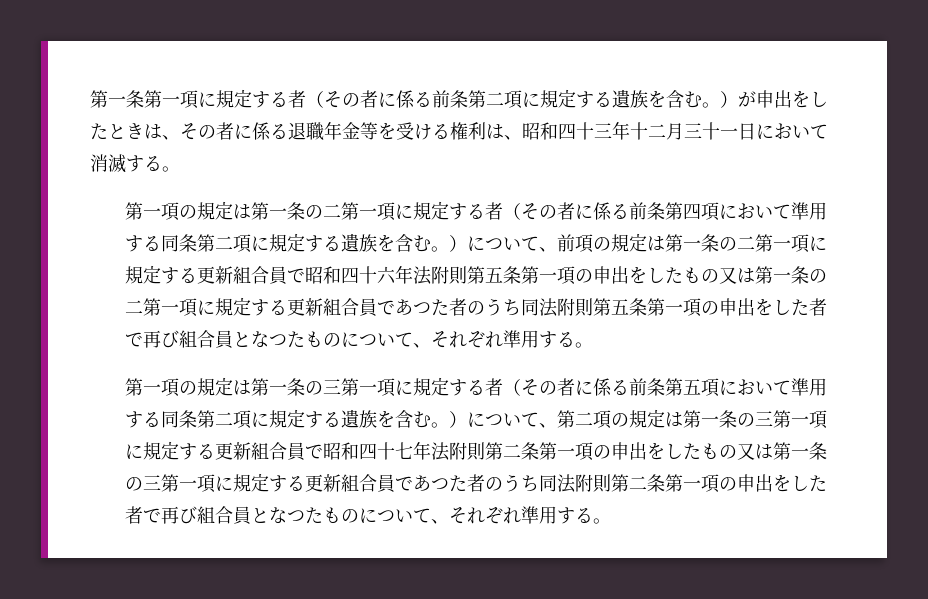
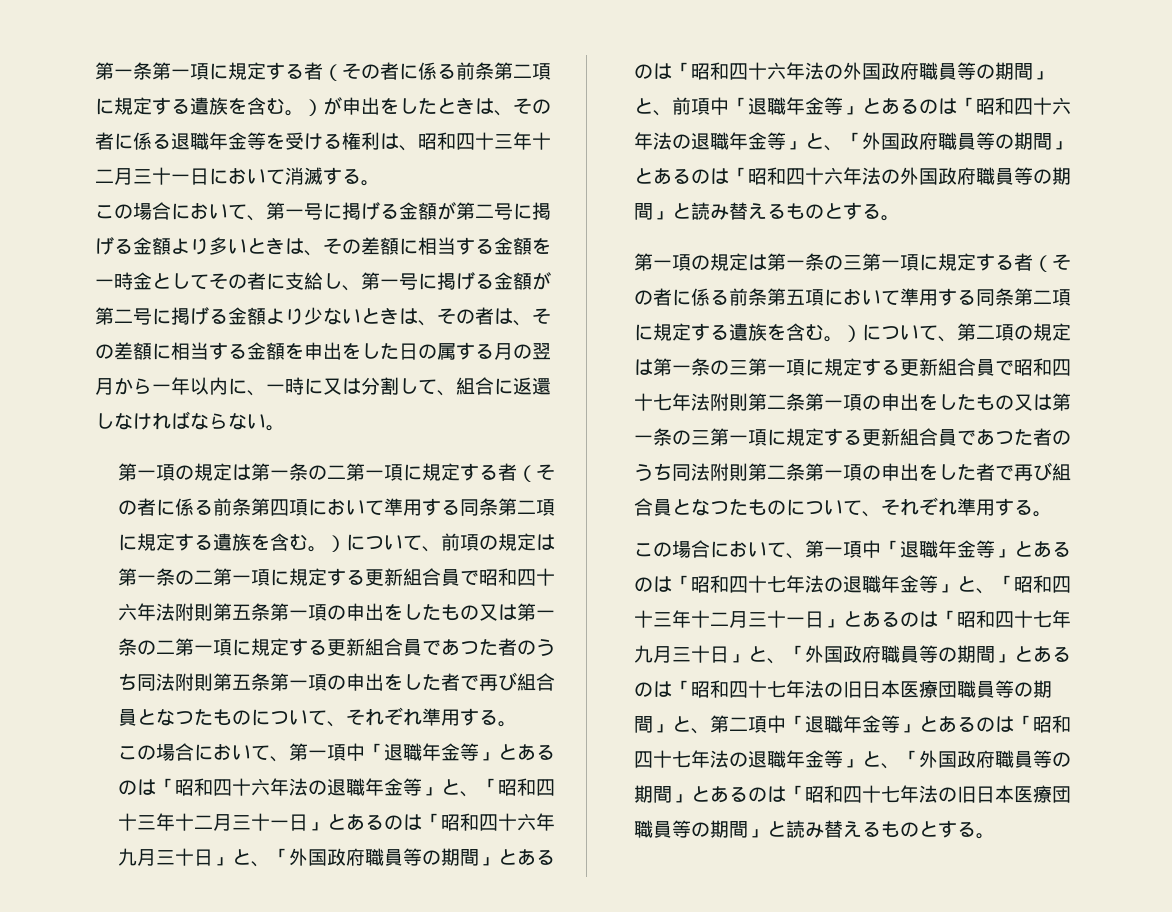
+ この場合において、第一号に掲げる金額が第二号に掲げる金額より多いときは、その差額に相当する金額を一時金としてその者に支給し、第一号に掲げる金額が第二号に掲げる金額より少ないときは、その者は、その差額に相当する金額を申出をした日の属する月の翌月から一年以内に、一時に又は分割して、組合に返還しなければならない。
+ この場合において、第一項中「退職年金等」とあるのは「昭和四十六年法の退職年金等」と、「昭和四十三年十二月三十一日」とあるのは「昭和四十六年九月三十日」と、「外国政府職員等の期間」とあるのは「昭和四十六年法の外国政府職員等の期間」と、前項中「退職年金等」とあるのは「昭和四十六年法の退職年金等」と、「外国政府職員等の期間」とあるのは「昭和四十六年法の外国政府職員等の期間」と読み替えるものとする。
+ この場合において、第一項中「退職年金等」とあるのは「昭和四十七年法の退職年金等」と、「昭和四十三年十二月三十一日」とあるのは「昭和四十七年九月三十日」と、「外国政府職員等の期間」とあるのは「昭和四十七年法の旧日本医療団職員等の期間」と、第二項中「退職年金等」とあるのは「昭和四十七年法の退職年金等」と、「外国政府職員等の期間」とあるのは「昭和四十七年法の旧日本医療団職員等の期間」と読み替えるものとする。

